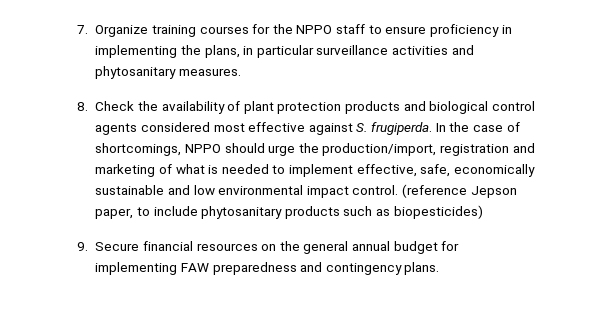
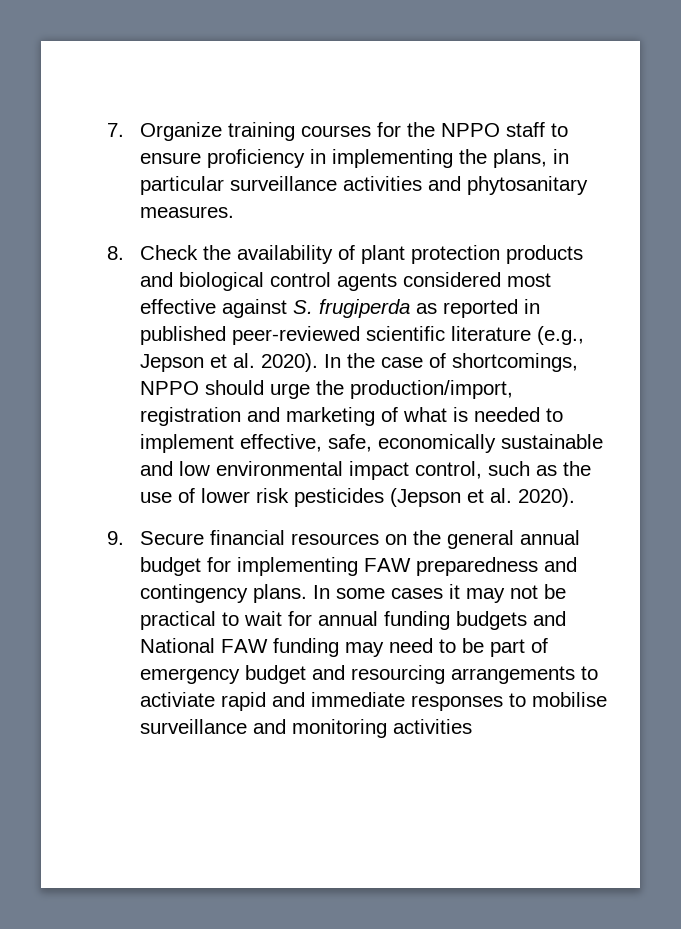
- 8. Check the availability of plant protection products and biological control agents considered most effective against S. frugiperda.
+ 8. Check the availability of plant protection products and biological control agents considered most effective against S. frugiperda as reported in published peer-reviewed scientific literature (e.g., Jepson et al. 2020).
- In the case of shortcomings, NPPO should urge the production/import, registration and marketing of what is needed to implement effective, safe, economically sustainable and low environmental impact control. (reference Jepson paper, to include phytosanitary products such as biopesticides)
+ In the case of shortcomings, NPPO should urge the production/import, registration and marketing of what is needed to implement effective, safe, economically sustainable and low environmental impact control, such as the use of lower risk pesticides (Jepson et al. 2020).
+ In some cases it may not be practical to wait for annual funding budgets and National FAW funding may need to be part of emergency budget and resourcing arrangements to activiate rapid and immediate responses to mobilise surveillance and monitoring activities

